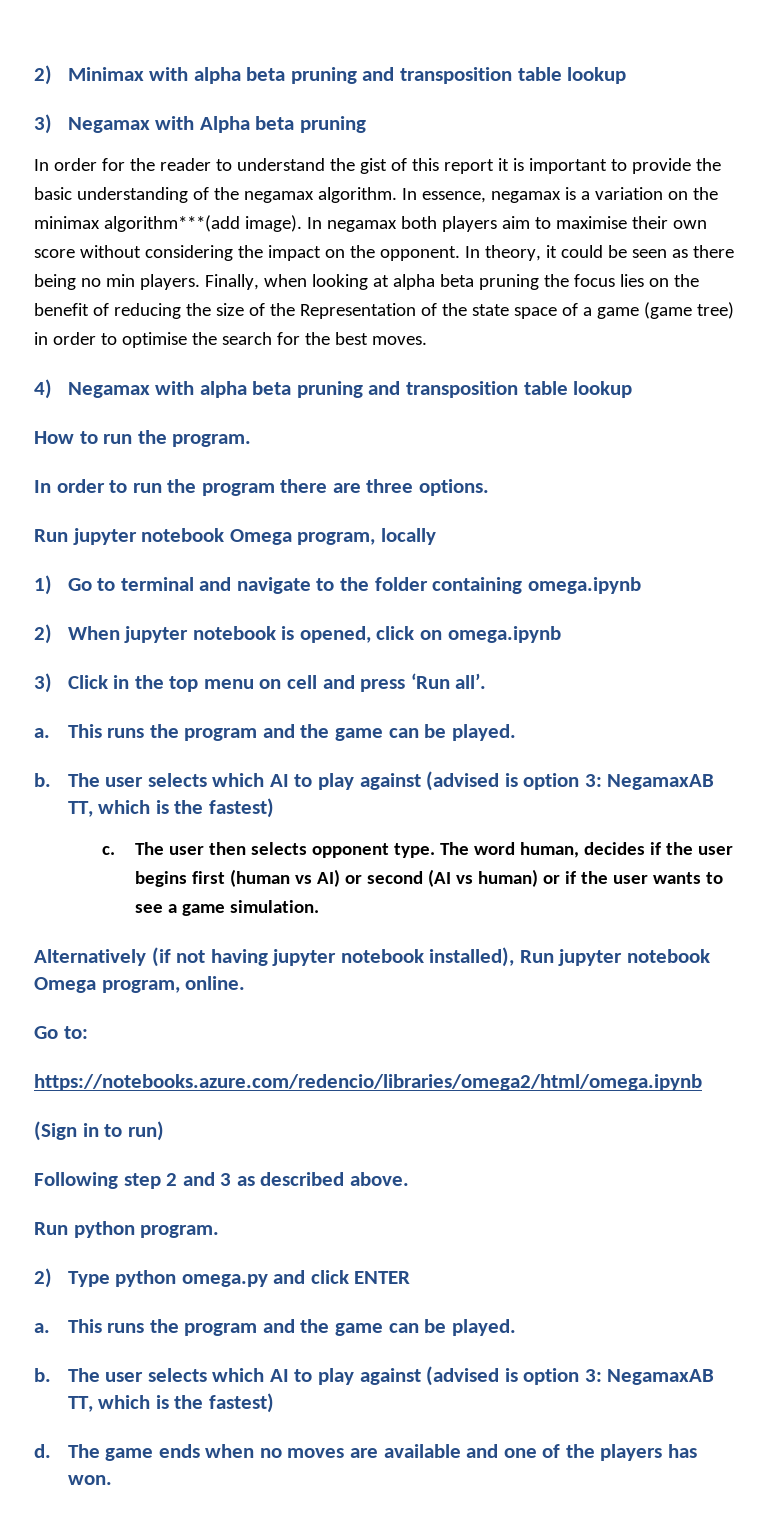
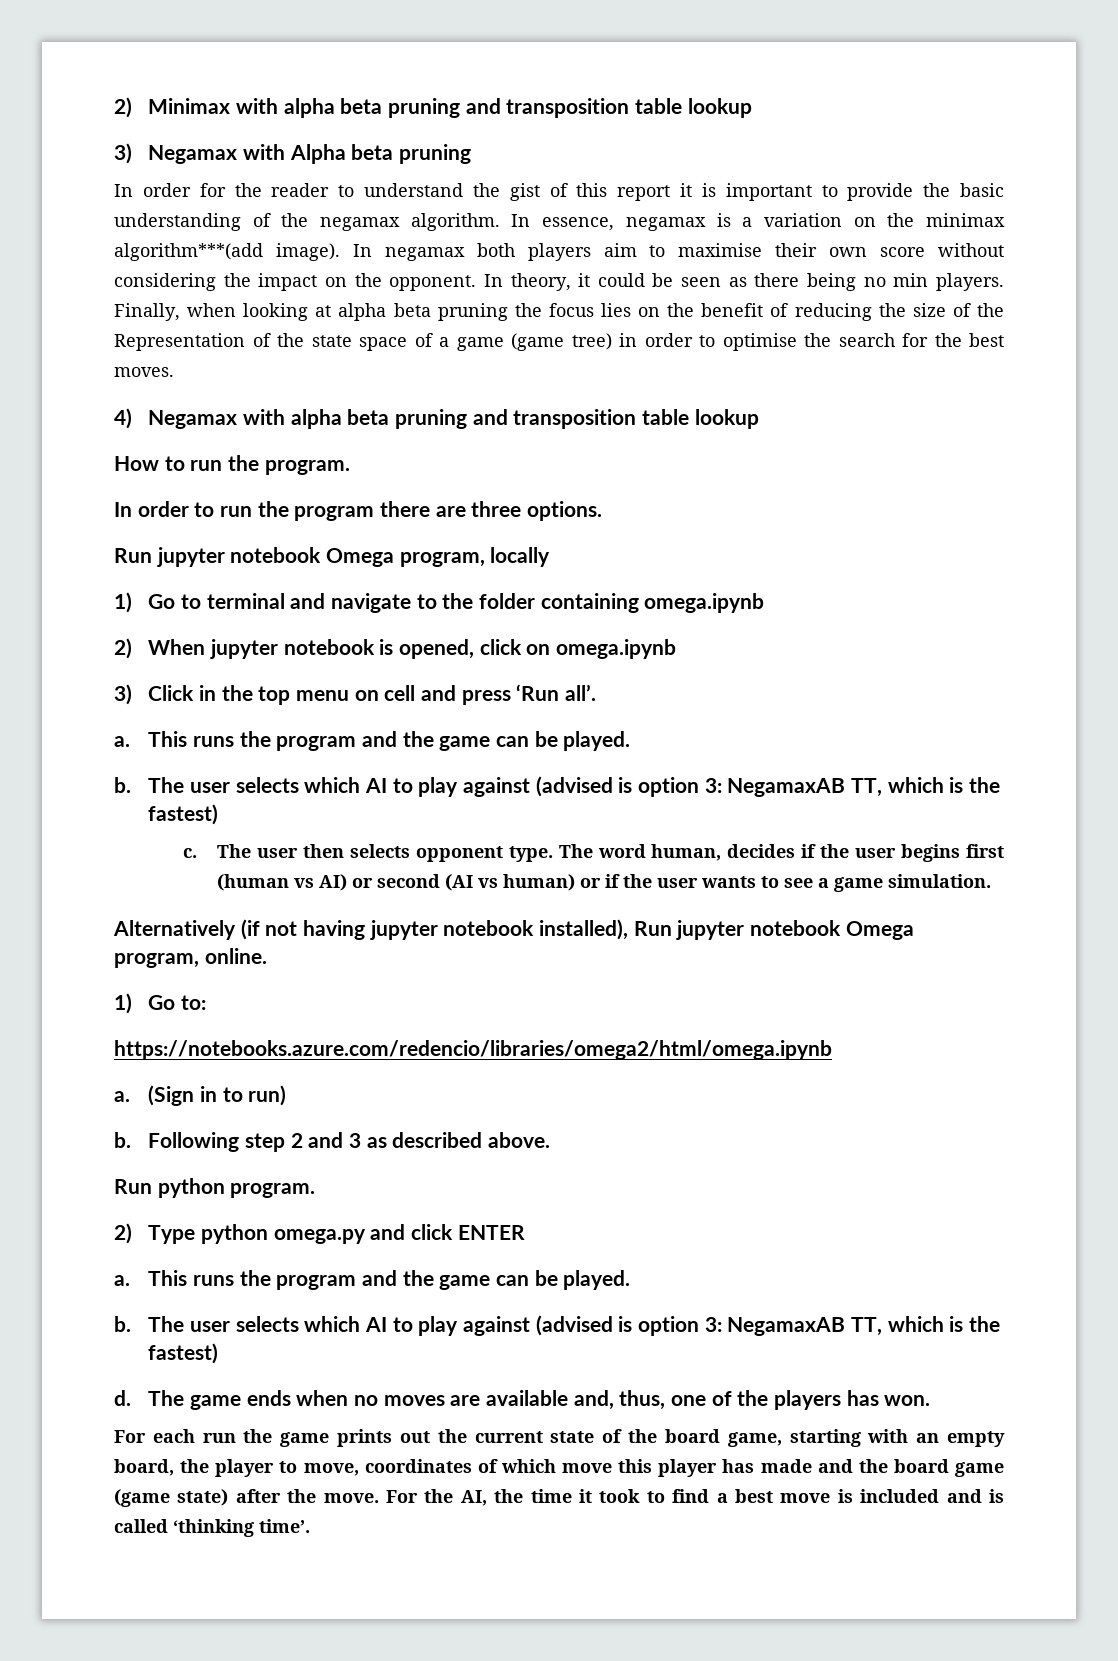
- Go to:
+ 1) Go to:
  https://notebooks.azure.com/redencio/libraries/omega2/html/omega.ipynb
- (Sign in to run)
- Following step 2 and 3 as described above.
+ a. (Sign in to run)
+ b. Following step 2 and 3 as described above.
- The game ends when no moves are available and one of the players has won.
+ The game ends when no moves are available and, thus, one of the players has won.
+ For each run the game prints out the current state of the board game, starting with an empty board, the player to move, coordinates of which move this player has made and the board game (game state) after the move. For the AI, the time it took to find a best move is included and is called ‘thinking time’.

